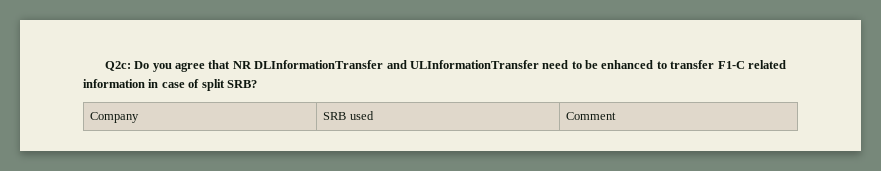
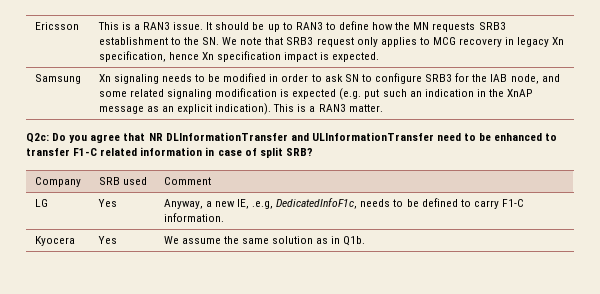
+ Ericsson | This is a RAN3 issue. It should be up to RAN3 to define how the MN requests SRB3 establishment to the SN. We note that SRB3 request only applies to MCG recovery in legacy Xn specification, hence Xn specification impact is expected.
+ Samsung | Xn signaling needs to be modified in order to ask SN to configure SRB3 for the IAB node, and some related signaling modification is expected (e.g. put such an indication in the XnAP message as an explicit indication). This is a RAN3 matter.
+ LG | Yes | Anyway, a new IE, .e.g, DedicatedInfoF1c, needs to be defined to carry F1-C information.
+ Kyocera | Yes | We assume the same solution as in Q1b.

